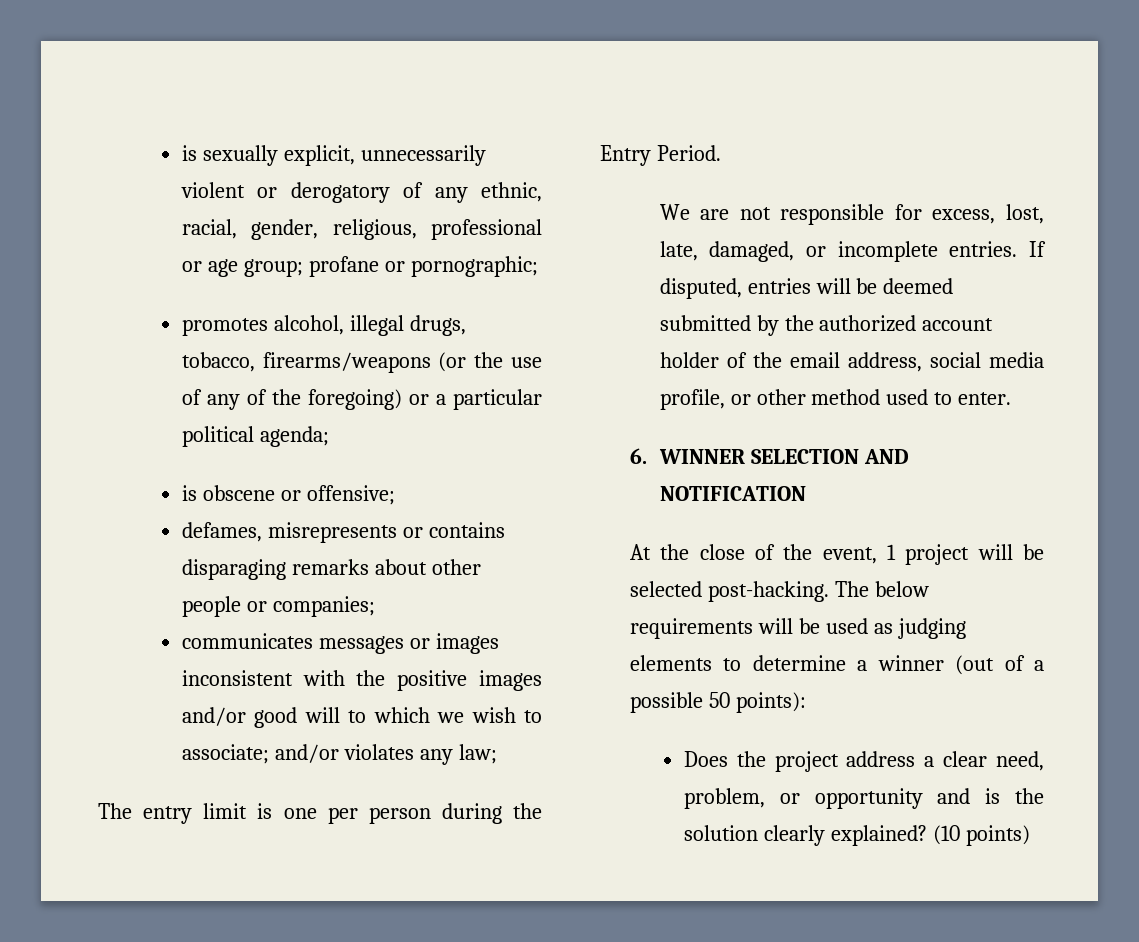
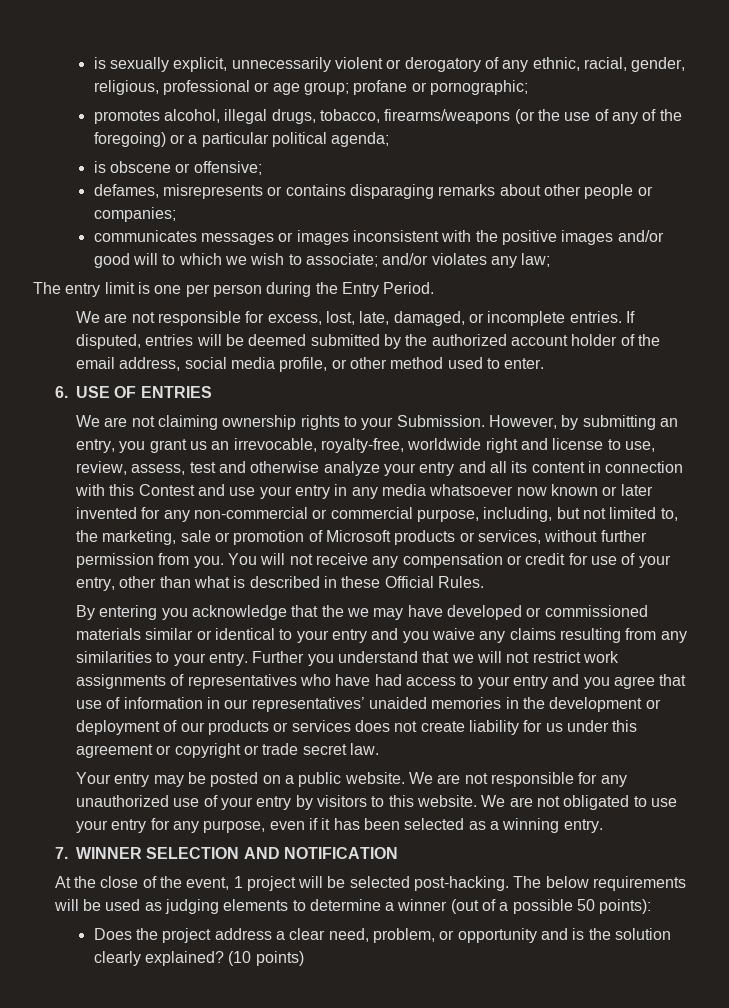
- 6. WINNER SELECTION AND NOTIFICATION
+ 6. USE OF ENTRIES
+ We are not claiming ownership rights to your Submission. However, by submitting an entry, you grant us an irrevocable, royalty-free, worldwide right and license to use, review, assess, test and otherwise analyze your entry and all its content in connection with this Contest and use your entry in any media whatsoever now known or later invented for any non-commercial or commercial purpose, including, but not limited to, the marketing, sale or promotion of Microsoft products or services, without further permission from you. You will not receive any compensation or credit for use of your entry, other than what is described in these Official Rules.
+ By entering you acknowledge that the we may have developed or commissioned materials similar or identical to your entry and you waive any claims resulting from any similarities to your entry. Further you understand that we will not restrict work assignments of representatives who have had access to your entry and you agree that use of information in our representatives’ unaided memories in the development or deployment of our products or services does not create liability for us under this agreement or copyright or trade secret law.
+ Your entry may be posted on a public website. We are not responsible for any unauthorized use of your entry by visitors to this website. We are not obligated to use your entry for any purpose, even if it has been selected as a winning entry.
+ 7. WINNER SELECTION AND NOTIFICATION

